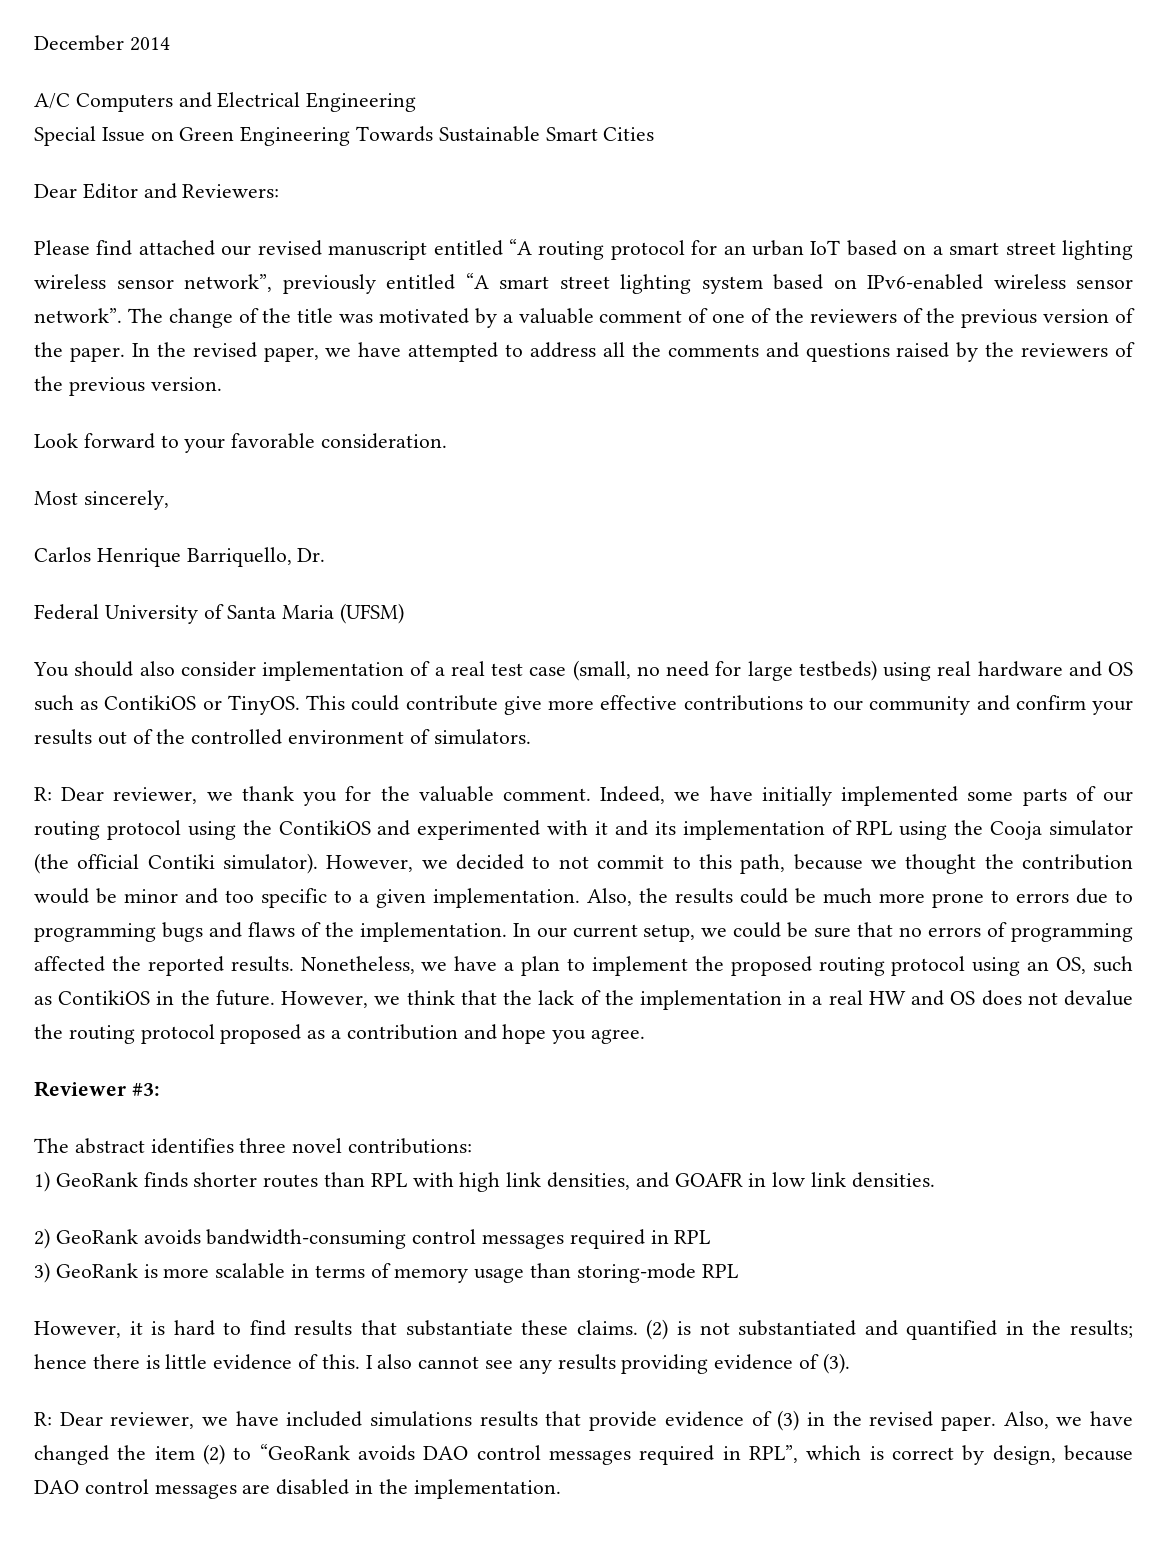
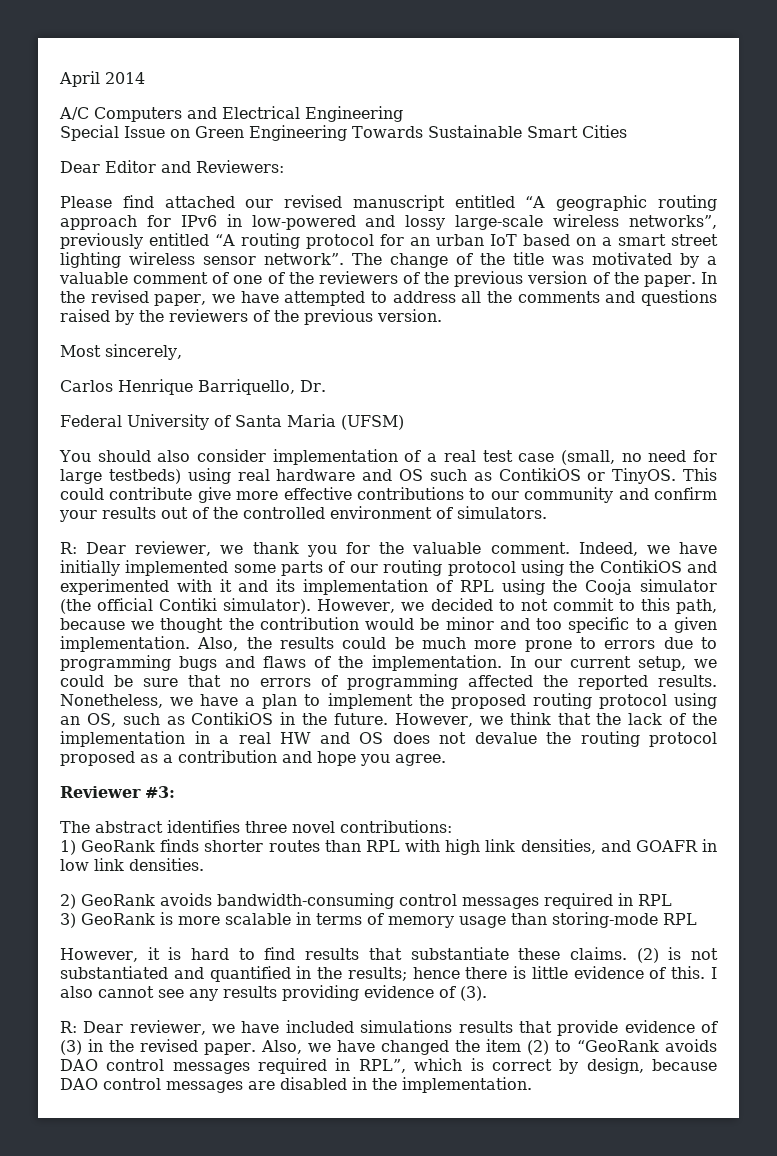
- December 2014
+ April 2014
- Please find attached our revised manuscript entitled “A routing protocol for an urban IoT based on a smart street lighting wireless sensor network”, previously entitled “A smart street lighting system based on IPv6-enabled wireless sensor network”.
+ Please find attached our revised manuscript entitled “A geographic routing approach for IPv6 in low-powered and lossy large-scale wireless networks”, previously entitled “A routing protocol for an urban IoT based on a smart street lighting wireless sensor network”.
- Look forward to your favorable consideration.

